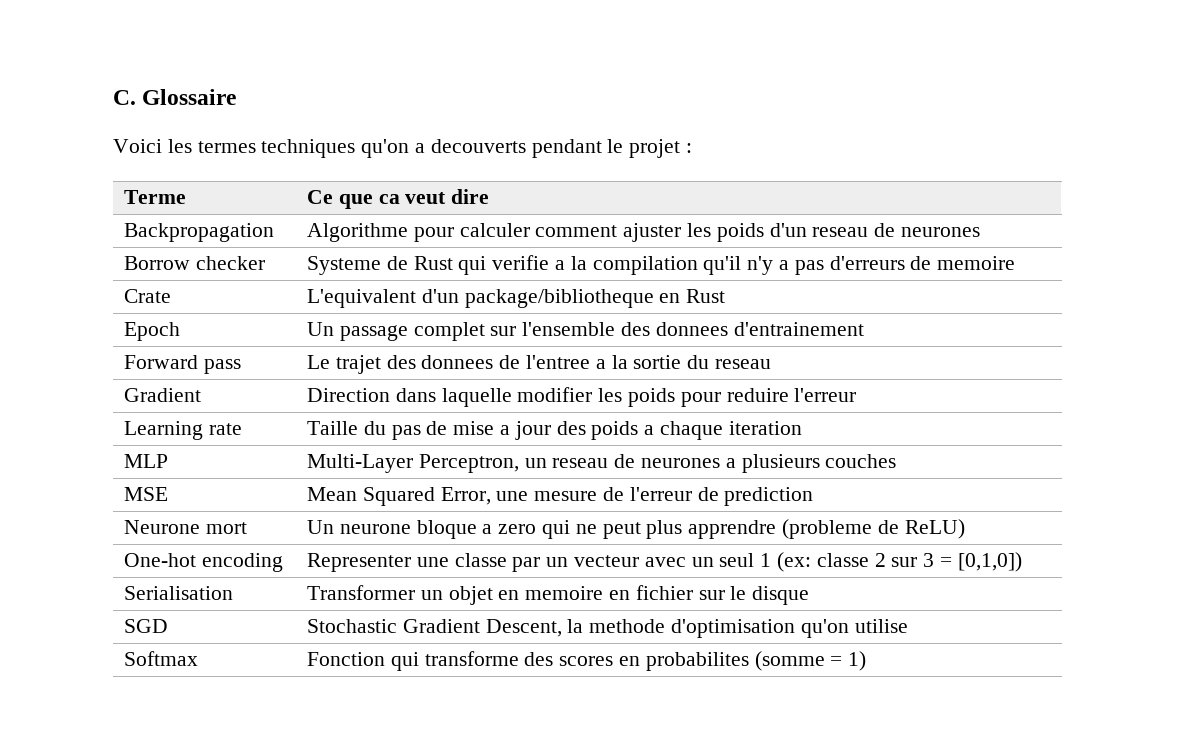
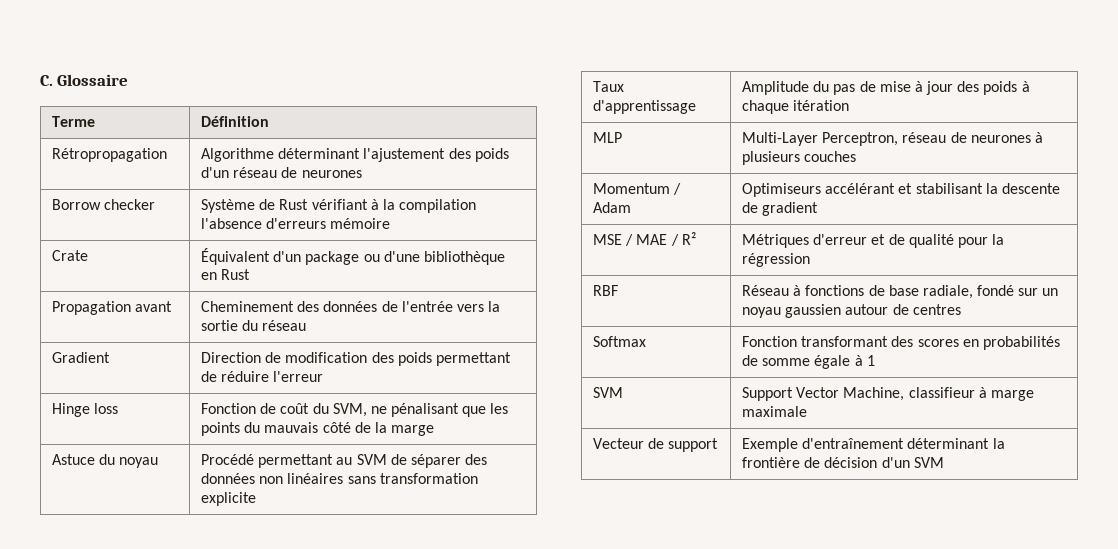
- Voici les termes techniques qu'on a decouverts pendant le projet :
- Terme | Ce que ca veut dire
- Backpropagation | Algorithme pour calculer comment ajuster les poids d'un reseau de neurones
+ Terme | Définition
+ Rétropropagation | Algorithme déterminant l'ajustement des poids d'un réseau de neurones
- Borrow checker | Systeme de Rust qui verifie a la compilation qu'il n'y a pas d'erreurs de memoire
- Crate | L'equivalent d'un package/bibliotheque en Rust
- Epoch | Un passage complet sur l'ensemble des donnees d'entrainement
- Forward pass | Le trajet des donnees de l'entree a la sortie du reseau
+ Borrow checker | Système de Rust vérifiant à la compilation l'absence d'erreurs mémoire
+ Crate | Équivalent d'un package ou d'une bibliothèque en Rust
+ Propagation avant | Cheminement des données de l'entrée vers la sortie du réseau
- Gradient | Direction dans laquelle modifier les poids pour reduire l'erreur
- Learning rate | Taille du pas de mise a jour des poids a chaque iteration
+ Gradient | Direction de modification des poids permettant de réduire l'erreur
+ Hinge loss | Fonction de coût du SVM, ne pénalisant que les points du mauvais côté de la marge
+ Astuce du noyau | Procédé permettant au SVM de séparer des données non linéaires sans transformation explicite
+ Taux d'apprentissage | Amplitude du pas de mise à jour des poids à chaque itération
- MLP | Multi-Layer Perceptron, un reseau de neurones a plusieurs couches
+ MLP | Multi-Layer Perceptron, réseau de neurones à plusieurs couches
- MSE | Mean Squared Error, une mesure de l'erreur de prediction
- Neurone mort | Un neurone bloque a zero qui ne peut plus apprendre (probleme de ReLU)
- One-hot encoding | Representer une classe par un vecteur avec un seul 1 (ex: classe 2 sur 3 = [0,1,0])
- Serialisation | Transformer un objet en memoire en fichier sur le disque
- SGD | Stochastic Gradient Descent, la methode d'optimisation qu'on utilise
+ Momentum / Adam | Optimiseurs accélérant et stabilisant la descente de gradient
+ MSE / MAE / R² | Métriques d'erreur et de qualité pour la régression
+ RBF | Réseau à fonctions de base radiale, fondé sur un noyau gaussien autour de centres
- Softmax | Fonction qui transforme des scores en probabilites (somme = 1)
+ Softmax | Fonction transformant des scores en probabilités de somme égale à 1
+ SVM | Support Vector Machine, classifieur à marge maximale
+ Vecteur de support | Exemple d'entraînement déterminant la frontière de décision d'un SVM

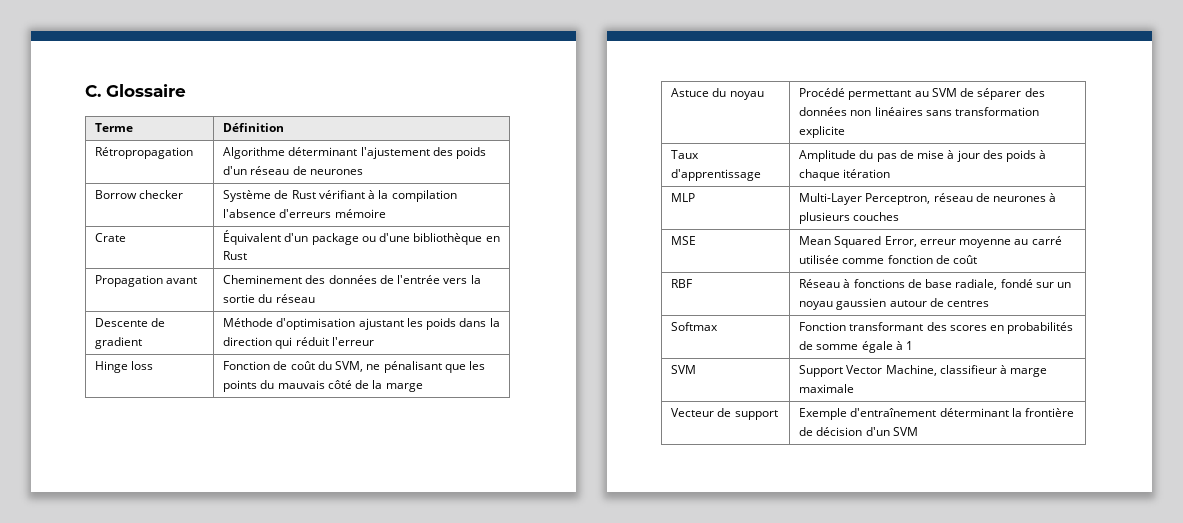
- Gradient | Direction de modification des poids permettant de réduire l'erreur
+ Descente de gradient | Méthode d'optimisation ajustant les poids dans la direction qui réduit l'erreur
- Momentum / Adam | Optimiseurs accélérant et stabilisant la descente de gradient
- MSE / MAE / R² | Métriques d'erreur et de qualité pour la régression
+ MSE | Mean Squared Error, erreur moyenne au carré utilisée comme fonction de coût

